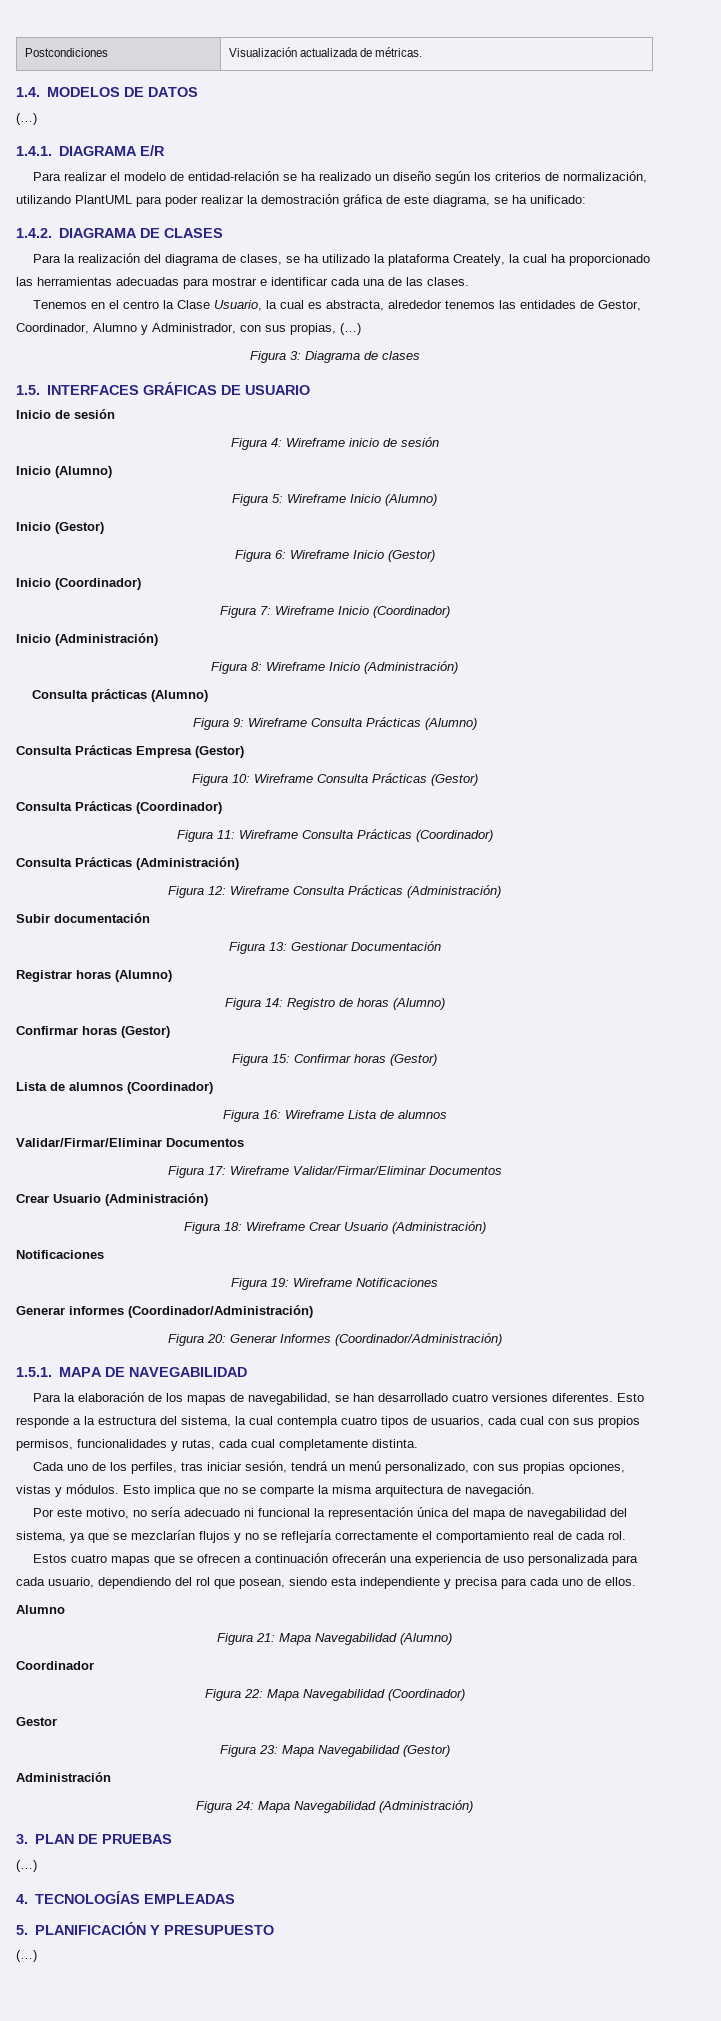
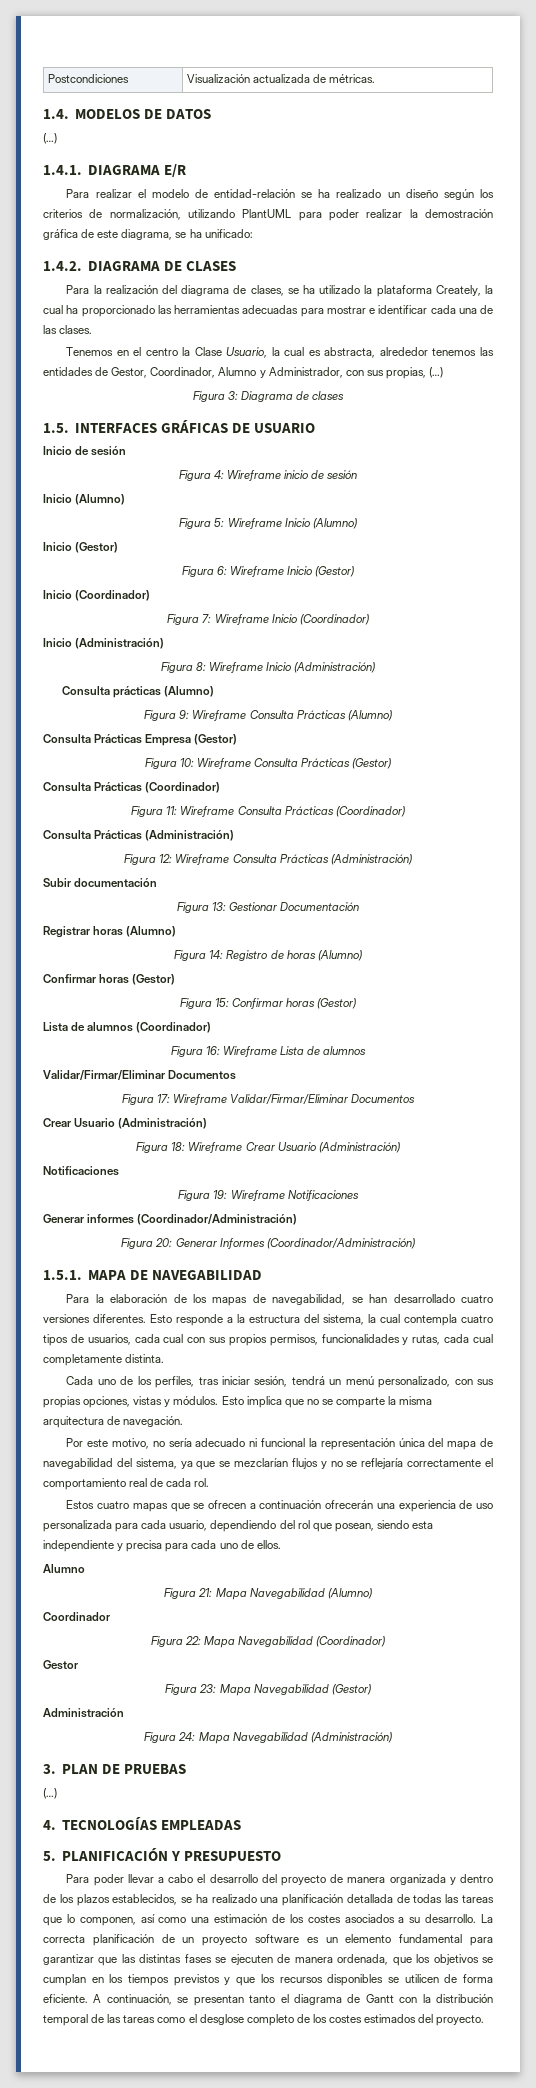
  5. PLANIFICACIÓN Y PRESUPUESTO
- (…)
+ Para poder llevar a cabo el desarrollo del proyecto de manera organizada y dentro de los plazos establecidos, se ha realizado una planificación detallada de todas las tareas que lo componen, así como una estimación de los costes asociados a su desarrollo. La correcta planificación de un proyecto software es un elemento fundamental para garantizar que las distintas fases se ejecuten de manera ordenada, que los objetivos se cumplan en los tiempos previstos y que los recursos disponibles se utilicen de forma eficiente. A continuación, se presentan tanto el diagrama de Gantt con la distribución temporal de las tareas como el desglose completo de los costes estimados del proyecto.

